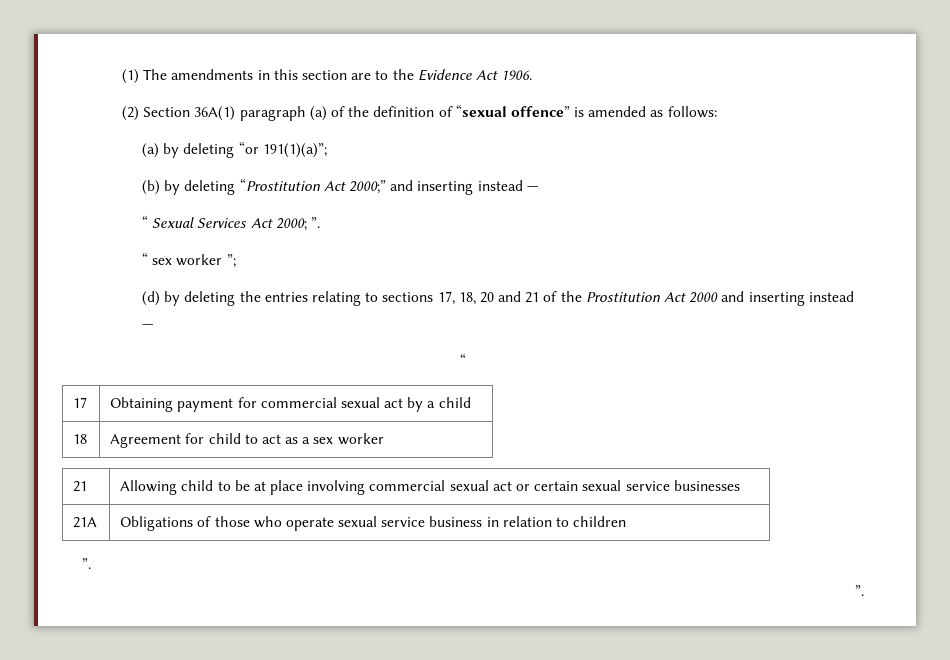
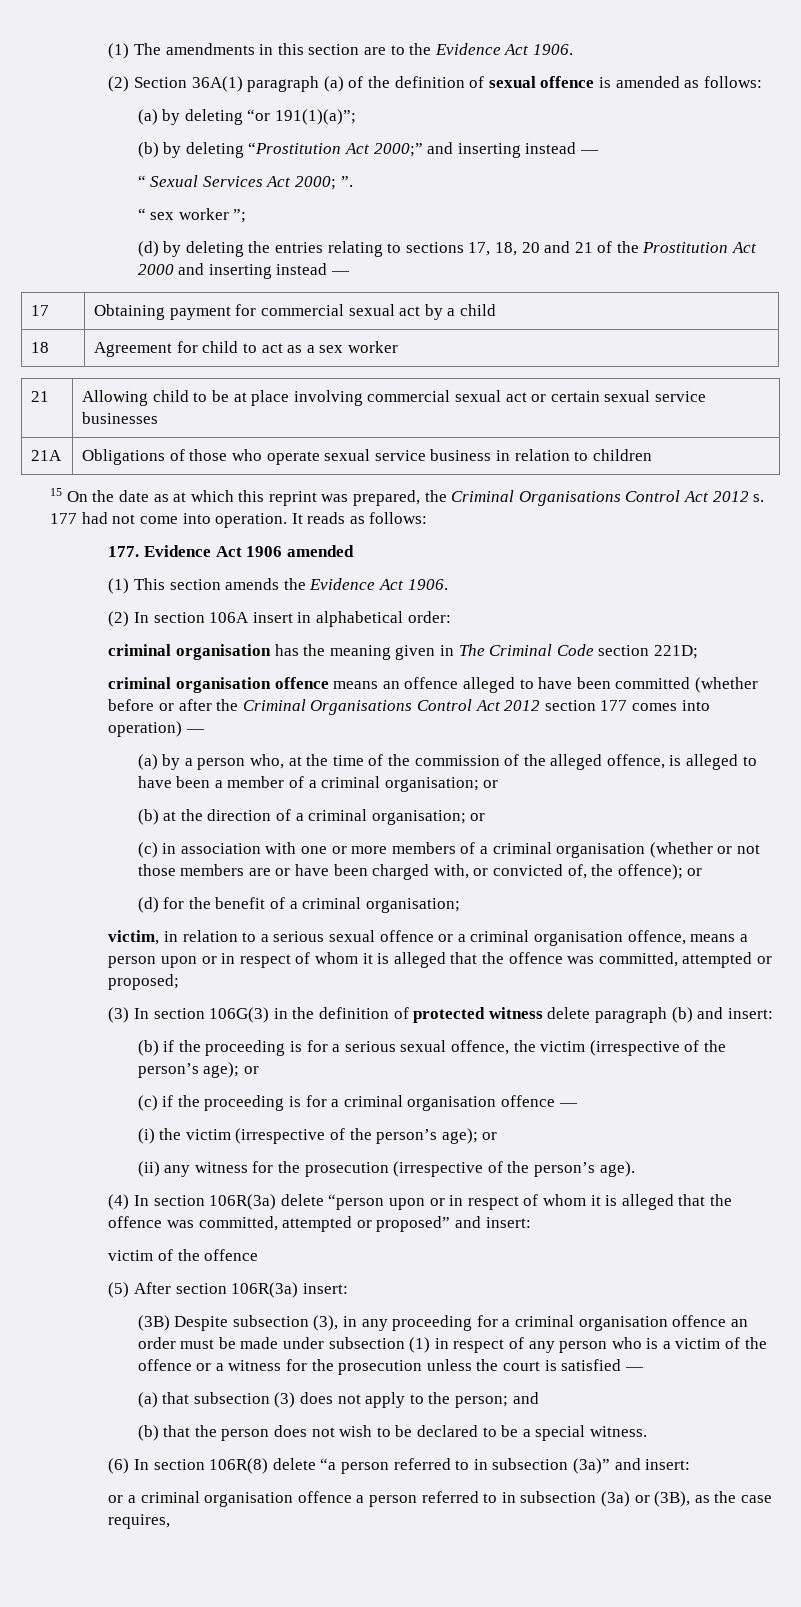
- (2) Section 36A(1) paragraph (a) of the definition of “sexual offence” is amended as follows:
+ (2) Section 36A(1) paragraph (a) of the definition of sexual offence is amended as follows:
  (d) by deleting the entries relating to sections 17, 18, 20 and 21 of the Prostitution Act 2000 and inserting instead —
- “
  21A | Obligations of those who operate sexual service business in relation to children
- ”.
- ”.
+ 15 On the date as at which this reprint was prepared, the Criminal Organisations Control Act 2012 s. 177 had not come into operation. It reads as follows:
+ 177. Evidence Act 1906 amended
+ (1) This section amends the Evidence Act 1906.
+ (2) In section 106A insert in alphabetical order:
+ criminal organisation has the meaning given in The Criminal Code section 221D;
+ criminal organisation offence means an offence alleged to have been committed (whether before or after the Criminal Organisations Control Act 2012 section 177 comes into operation) —
+ (a) by a person who, at the time of the commission of the alleged offence, is alleged to have been a member of a criminal organisation; or
+ (b) at the direction of a criminal organisation; or
+ (c) in association with one or more members of a criminal organisation (whether or not those members are or have been charged with, or convicted of, the offence); or
+ (d) for the benefit of a criminal organisation;
+ victim, in relation to a serious sexual offence or a criminal organisation offence, means a person upon or in respect of whom it is alleged that the offence was committed, attempted or proposed;
+ (3) In section 106G(3) in the definition of protected witness delete paragraph (b) and insert:
+ (b) if the proceeding is for a serious sexual offence, the victim (irrespective of the person’s age); or
+ (c) if the proceeding is for a criminal organisation offence —
+ (i) the victim (irrespective of the person’s age); or
+ (ii) any witness for the prosecution (irrespective of the person’s age).
+ (4) In section 106R(3a) delete “person upon or in respect of whom it is alleged that the offence was committed, attempted or proposed” and insert:
+ victim of the offence
+ (5) After section 106R(3a) insert:
+ (3B) Despite subsection (3), in any proceeding for a criminal organisation offence an order must be made under subsection (1) in respect of any person who is a victim of the offence or a witness for the prosecution unless the court is satisfied —
+ (a) that subsection (3) does not apply to the person; and
+ (b) that the person does not wish to be declared to be a special witness.
+ (6) In section 106R(8) delete “a person referred to in subsection (3a)” and insert:
+ or a criminal organisation offence a person referred to in subsection (3a) or (3B), as the case requires,

